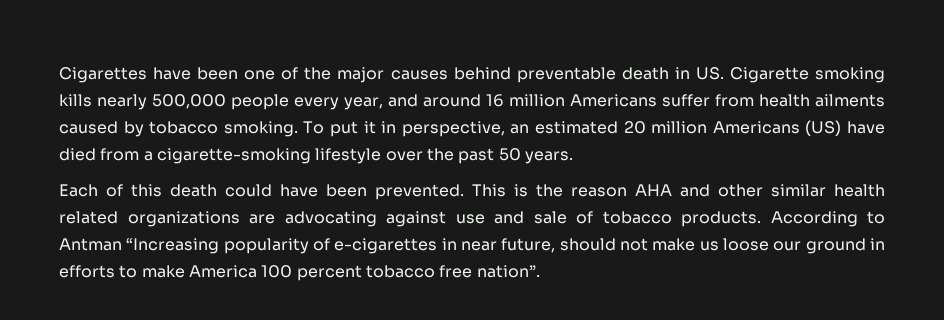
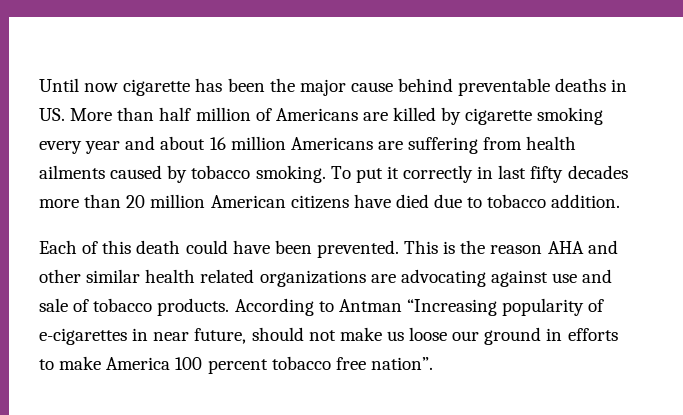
- Cigarettes have been one of the major causes behind preventable death in US. Cigarette smoking kills nearly 500,000 people every year, and around 16 million Americans suffer from health ailments caused by tobacco smoking.
+ Until now cigarette has been the major cause behind preventable deaths in US. More than half million of Americans are killed by cigarette smoking every year and about 16 million Americans are suffering from health ailments caused by tobacco smoking.
- To put it in perspective, an estimated 20 million Americans (US) have died from a cigarette-smoking lifestyle over the past 50 years.
+ To put it correctly in last fifty decades more than 20 million American citizens have died due to tobacco addition.

